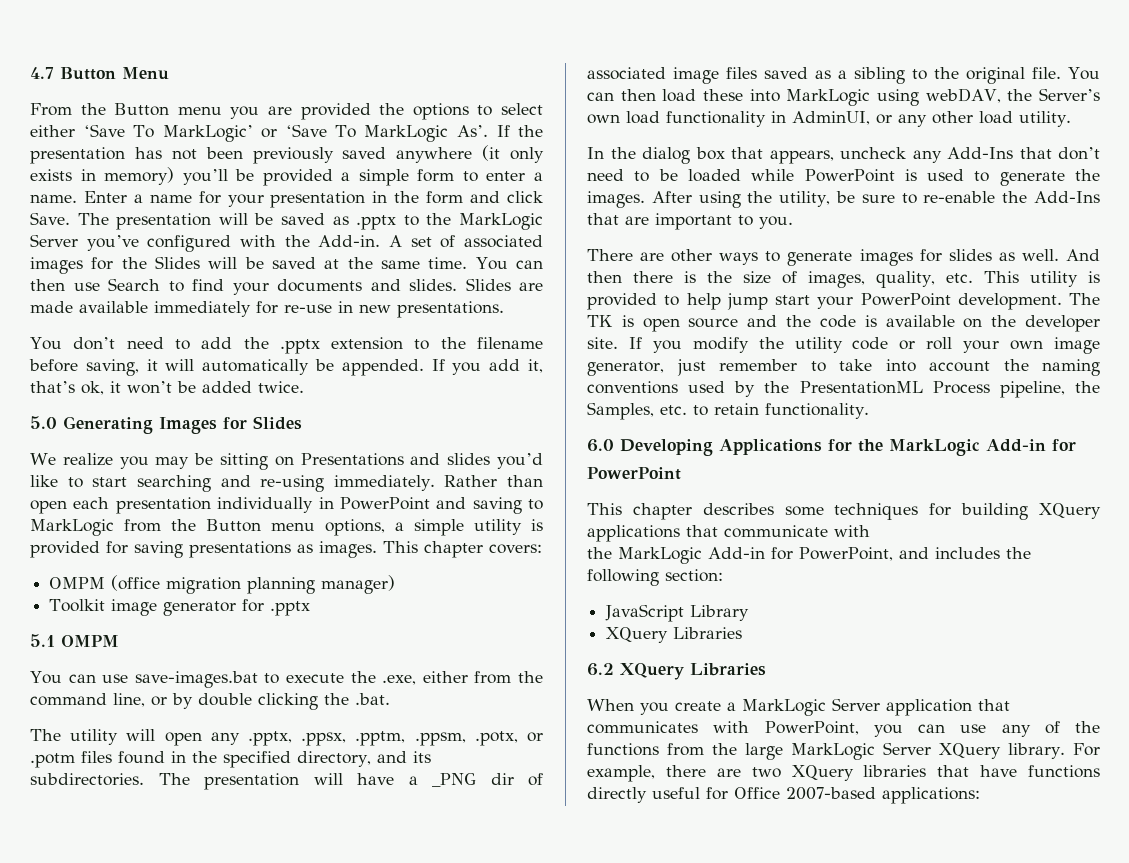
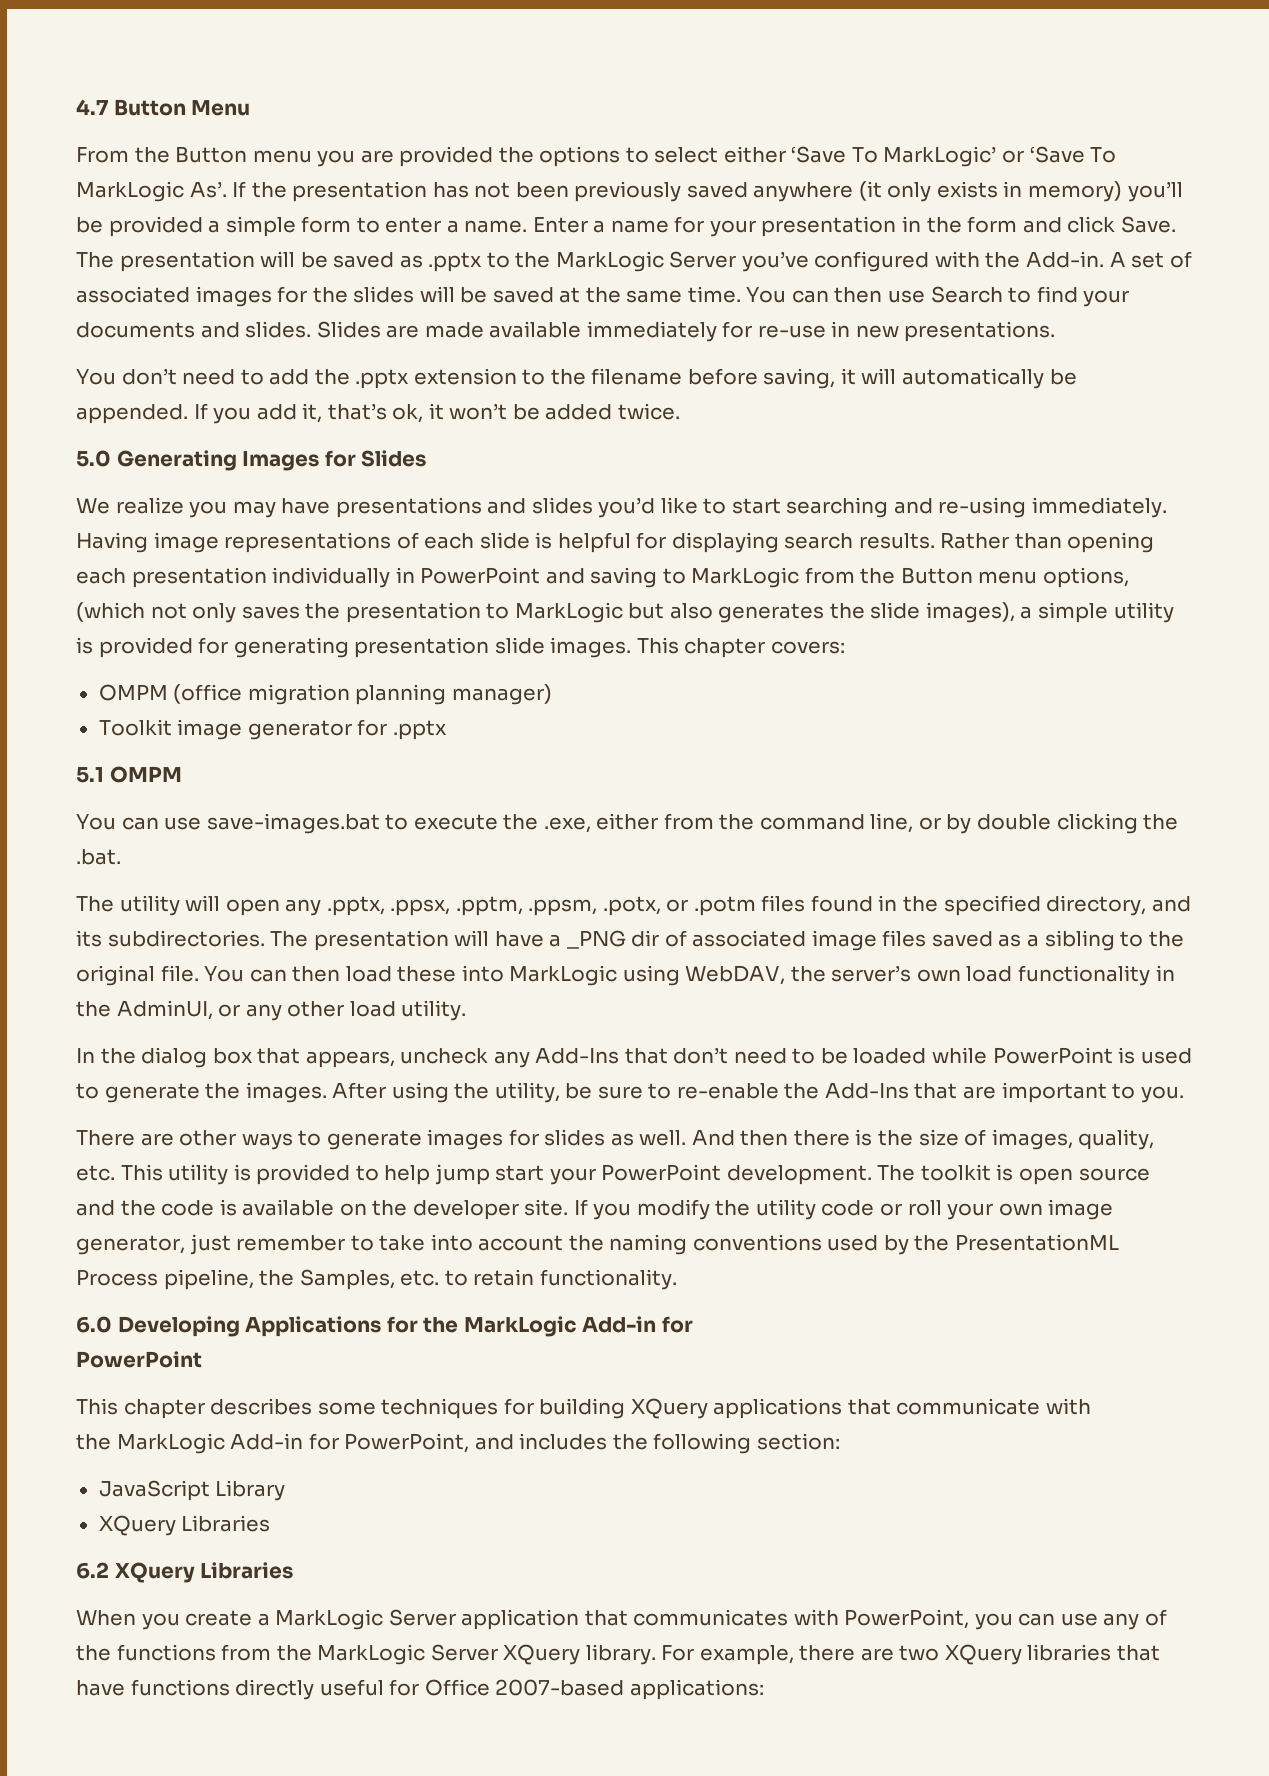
- A set of associated images for the Slides will be saved at the same time.
+ A set of associated images for the slides will be saved at the same time.
- We realize you may be sitting on Presentations and slides you’d like to start searching and re-using immediately.
+ We realize you may have presentations and slides you’d like to start searching and re-using immediately.
+ Having image representations of each slide is helpful for displaying search results.
- Rather than open each presentation individually in PowerPoint and saving to MarkLogic from the Button menu options, a simple utility is provided for saving presentations as images.
+ Rather than opening each presentation individually in PowerPoint and saving to MarkLogic from the Button menu options, (which not only saves the presentation to MarkLogic but also generates the slide images), a simple utility is provided for generating presentation slide images.
- You can then load these into MarkLogic using webDAV, the Server’s own load functionality in AdminUI, or any other load utility.
+ You can then load these into MarkLogic using WebDAV, the server’s own load functionality in the AdminUI, or any other load utility.
- The TK is open source and the code is available on the developer site.
+ The toolkit is open source and the code is available on the developer site.
- When you create a MarkLogic Server application that communicates with PowerPoint, you can use any of the functions from the large MarkLogic Server XQuery library.
+ When you create a MarkLogic Server application that communicates with PowerPoint, you can use any of the functions from the MarkLogic Server XQuery library.

